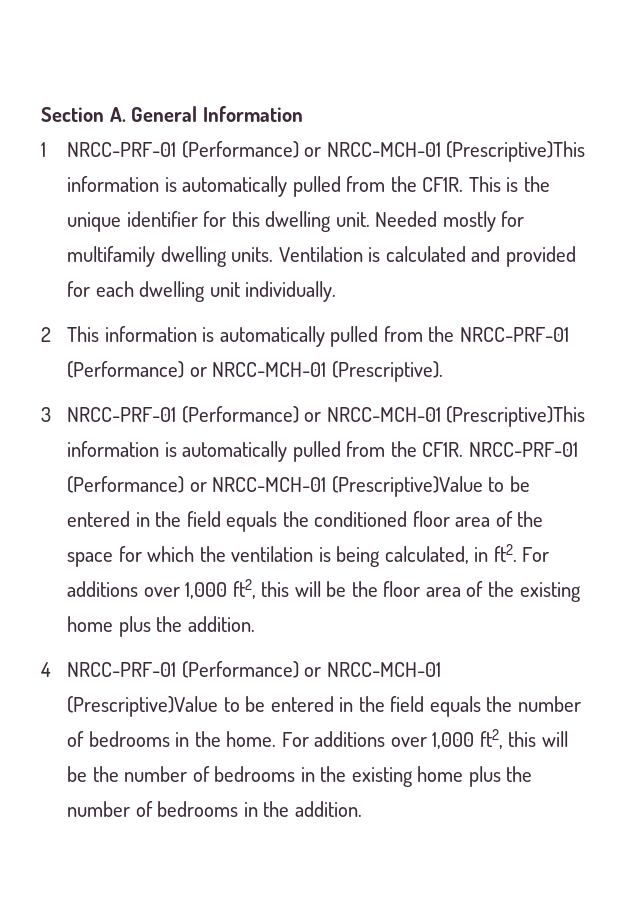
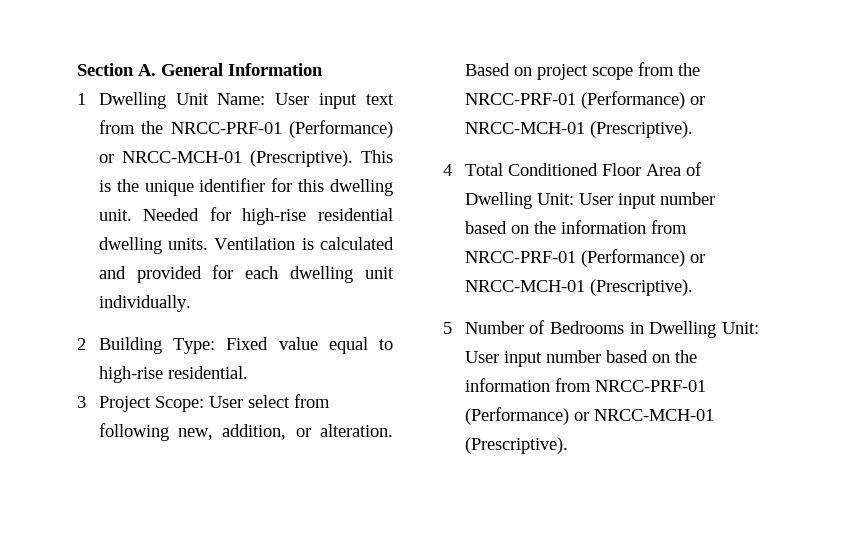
- 1 NRCC-PRF-01 (Performance) or NRCC-MCH-01 (Prescriptive)This information is automatically pulled from the CF1R.
+ 1 Dwelling Unit Name: User input text from the NRCC-PRF-01 (Performance) or NRCC-MCH-01 (Prescriptive).
- Needed mostly for multifamily dwelling units.
+ Needed for high-rise residential dwelling units.
- 2 This information is automatically pulled from the NRCC-PRF-01 (Performance) or NRCC-MCH-01 (Prescriptive).
+ 2 Building Type: Fixed value equal to high-rise residential.
+ 3 Project Scope: User select from following new, addition, or alteration. Based on project scope from the NRCC-PRF-01 (Performance) or NRCC-MCH-01 (Prescriptive).
- 3 NRCC-PRF-01 (Performance) or NRCC-MCH-01 (Prescriptive)This information is automatically pulled from the CF1R. NRCC-PRF-01 (Performance) or NRCC-MCH-01 (Prescriptive)Value to be entered in the field equals the conditioned floor area of the space for which the ventilation is being calculated, in ft2. For additions over 1,000 ft2, this will be the floor area of the existing home plus the addition.
- 4 NRCC-PRF-01 (Performance) or NRCC-MCH-01 (Prescriptive)Value to be entered in the field equals the number of bedrooms in the home. For additions over 1,000 ft2, this will be the number of bedrooms in the existing home plus the number of bedrooms in the addition.
+ 4 Total Conditioned Floor Area of Dwelling Unit: User input number based on the information from NRCC-PRF-01 (Performance) or NRCC-MCH-01 (Prescriptive).
+ 5 Number of Bedrooms in Dwelling Unit: User input number based on the information from NRCC-PRF-01 (Performance) or NRCC-MCH-01 (Prescriptive).

